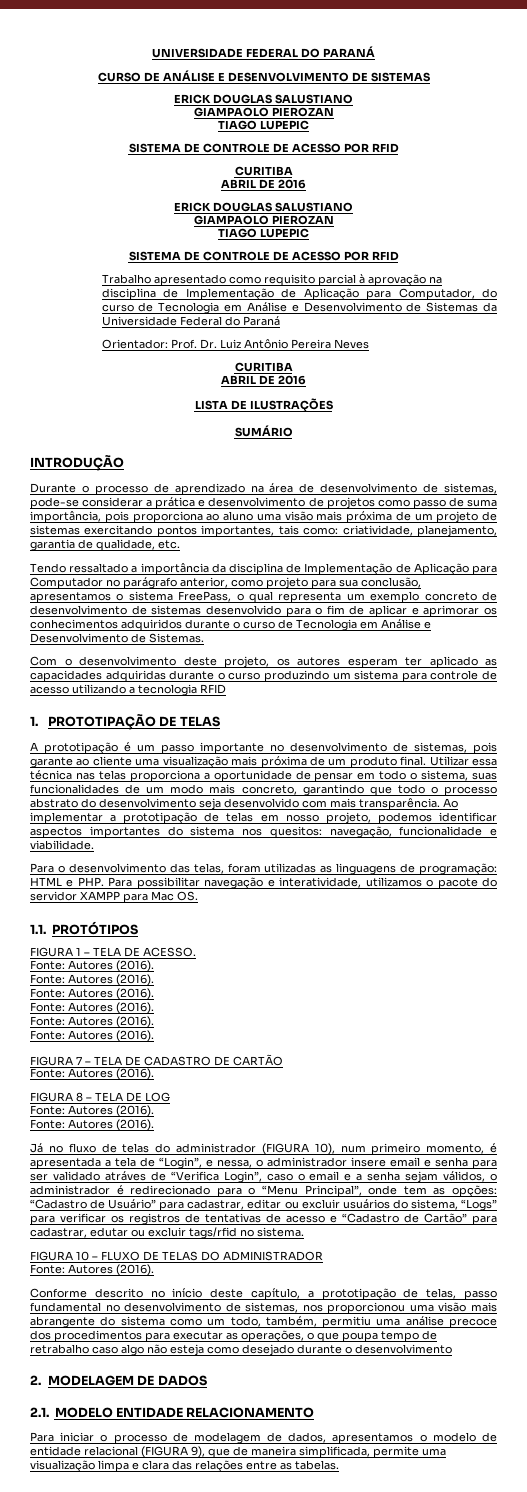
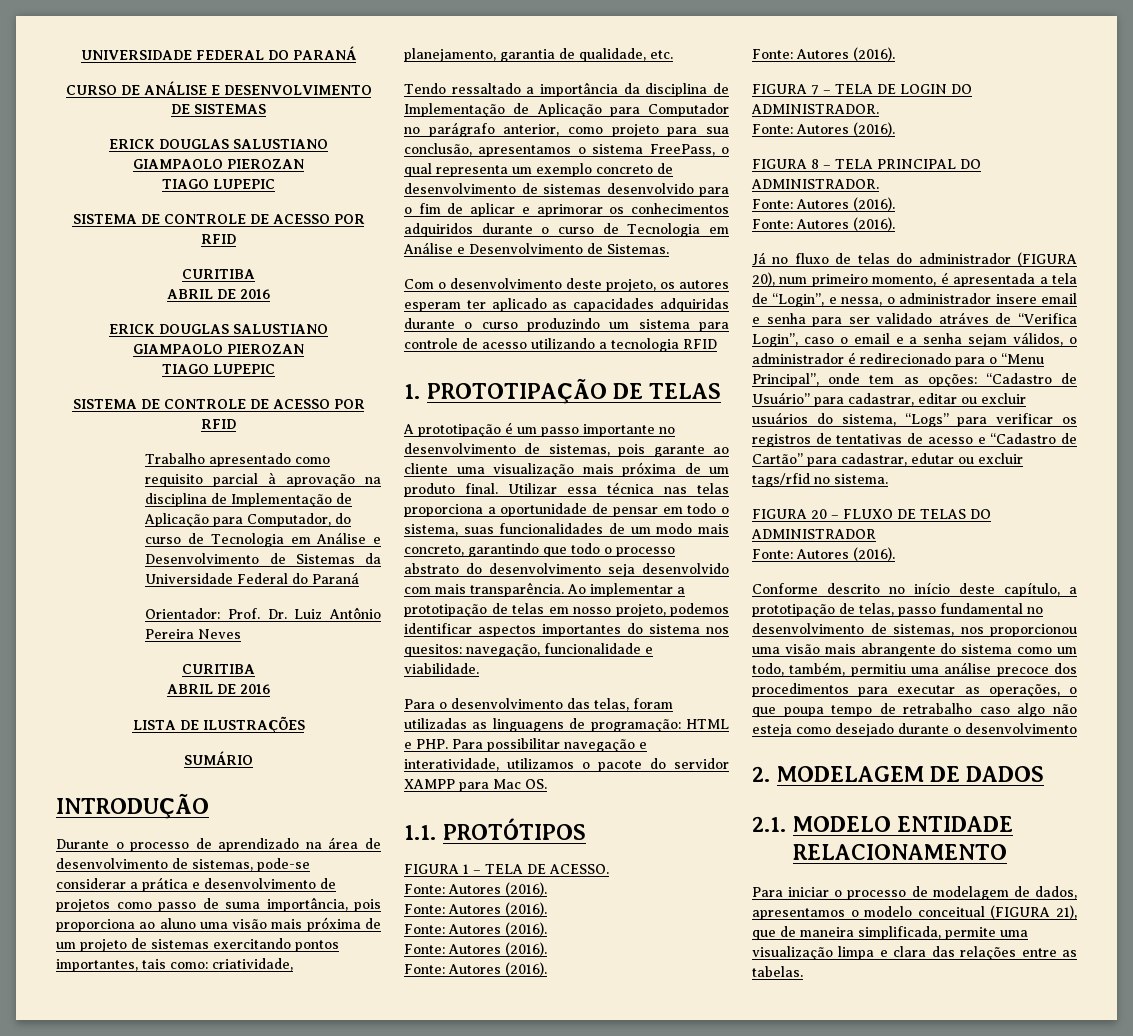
- FIGURA 7 – TELA DE CADASTRO DE CARTÃO
+ FIGURA 7 – TELA DE LOGIN DO ADMINISTRADOR.
- FIGURA 8 – TELA DE LOG
+ FIGURA 8 – TELA PRINCIPAL DO ADMINISTRADOR.
- Já no fluxo de telas do administrador (FIGURA 10), num primeiro momento, é apresentada a tela de “Login”, e nessa, o administrador insere email e senha para ser validado atráves de “Verifica Login”, caso o email e a senha sejam válidos, o administrador é redirecionado para o “Menu Principal”, onde tem as opções:
+ Já no fluxo de telas do administrador (FIGURA 20), num primeiro momento, é apresentada a tela de “Login”, e nessa, o administrador insere email e senha para ser validado atráves de “Verifica Login”, caso o email e a senha sejam válidos, o administrador é redirecionado para o “Menu Principal”, onde tem as opções:
- FIGURA 10 – FLUXO DE TELAS DO ADMINISTRADOR
+ FIGURA 20 – FLUXO DE TELAS DO ADMINISTRADOR
- Para iniciar o processo de modelagem de dados, apresentamos o modelo de entidade relacional (FIGURA 9), que de maneira simplificada, permite uma visualização limpa e clara das relações entre as tabelas.
+ Para iniciar o processo de modelagem de dados, apresentamos o modelo conceitual (FIGURA 21), que de maneira simplificada, permite uma visualização limpa e clara das relações entre as tabelas.

